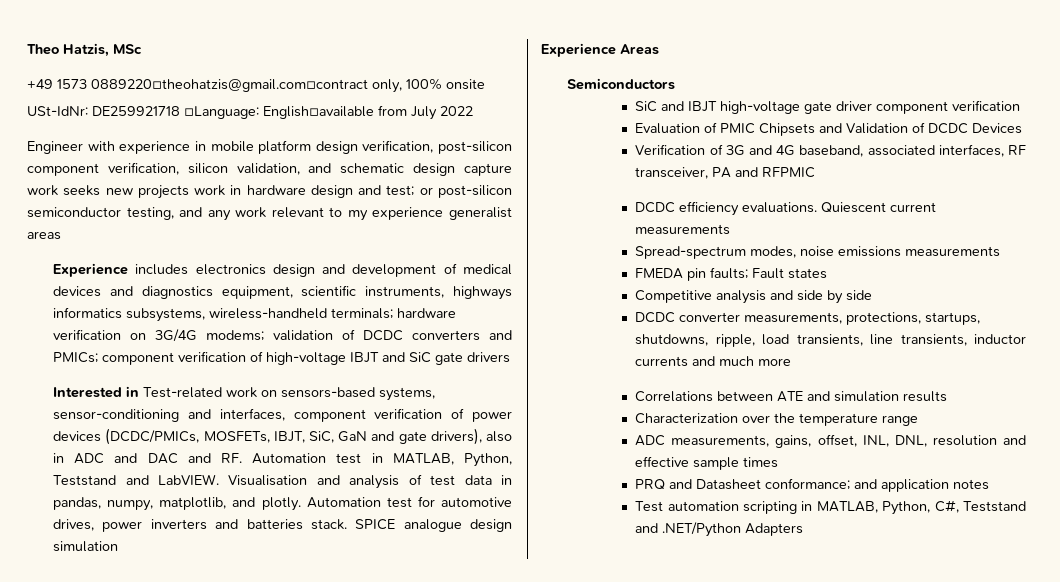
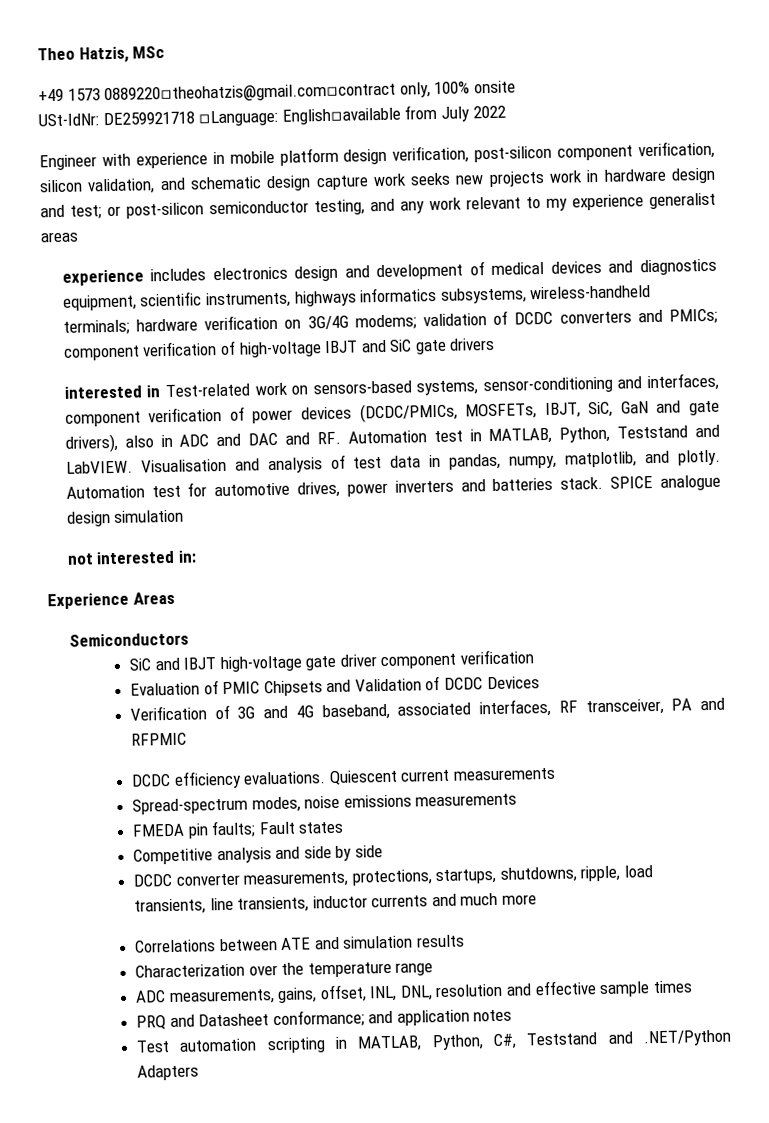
- Experience includes electronics design and development of medical devices and diagnostics equipment, scientific instruments, highways informatics subsystems, wireless-handheld terminals; hardware verification on 3G/4G modems; validation of DCDC converters and PMICs; component verification of high-voltage IBJT and SiC gate drivers
+ experience includes electronics design and development of medical devices and diagnostics equipment, scientific instruments, highways informatics subsystems, wireless-handheld terminals; hardware verification on 3G/4G modems; validation of DCDC converters and PMICs; component verification of high-voltage IBJT and SiC gate drivers
- Interested in Test-related work on sensors-based systems, sensor-conditioning and interfaces, component verification of power devices (DCDC/PMICs, MOSFETs, IBJT, SiC, GaN and gate drivers), also in ADC and DAC and RF. Automation test in MATLAB, Python, Teststand and LabVIEW.
+ interested in Test-related work on sensors-based systems, sensor-conditioning and interfaces, component verification of power devices (DCDC/PMICs, MOSFETs, IBJT, SiC, GaN and gate drivers), also in ADC and DAC and RF. Automation test in MATLAB, Python, Teststand and LabVIEW.
+ not interested in:

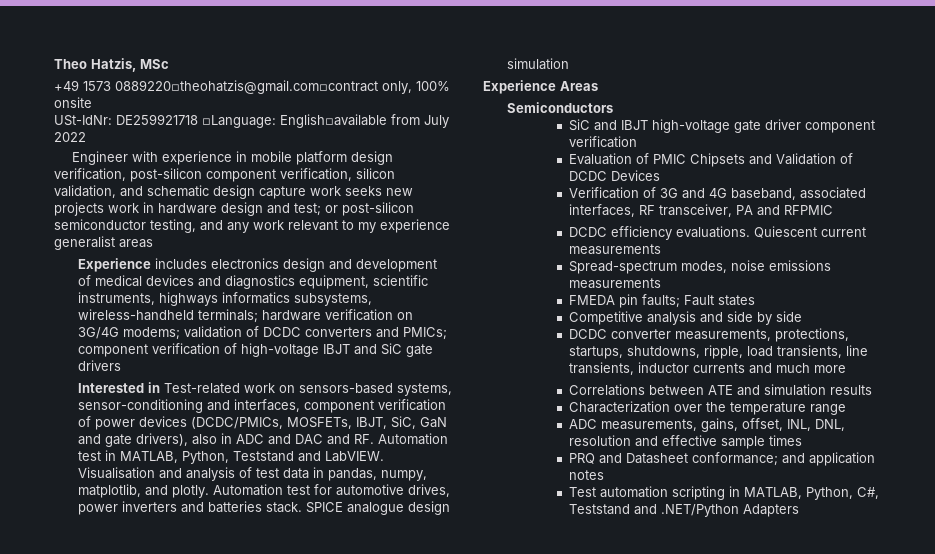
- experience includes electronics design and development of medical devices and diagnostics equipment, scientific instruments, highways informatics subsystems, wireless-handheld terminals; hardware verification on 3G/4G modems; validation of DCDC converters and PMICs; component verification of high-voltage IBJT and SiC gate drivers
+ Experience includes electronics design and development of medical devices and diagnostics equipment, scientific instruments, highways informatics subsystems, wireless-handheld terminals; hardware verification on 3G/4G modems; validation of DCDC converters and PMICs; component verification of high-voltage IBJT and SiC gate drivers
- interested in Test-related work on sensors-based systems, sensor-conditioning and interfaces, component verification of power devices (DCDC/PMICs, MOSFETs, IBJT, SiC, GaN and gate drivers), also in ADC and DAC and RF. Automation test in MATLAB, Python, Teststand and LabVIEW.
+ Interested in Test-related work on sensors-based systems, sensor-conditioning and interfaces, component verification of power devices (DCDC/PMICs, MOSFETs, IBJT, SiC, GaN and gate drivers), also in ADC and DAC and RF. Automation test in MATLAB, Python, Teststand and LabVIEW.
- not interested in:

